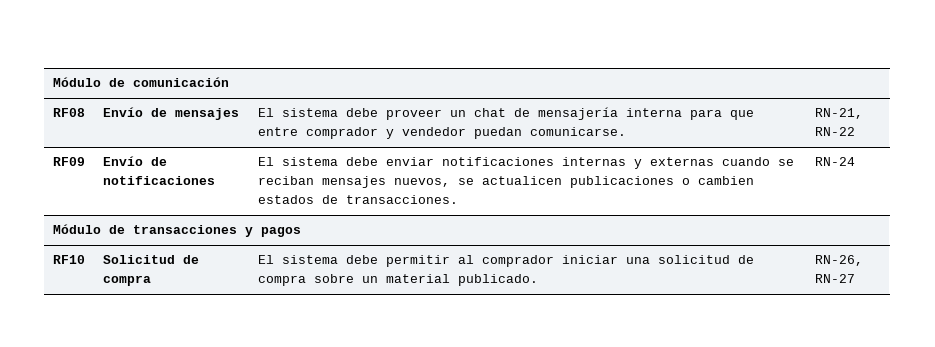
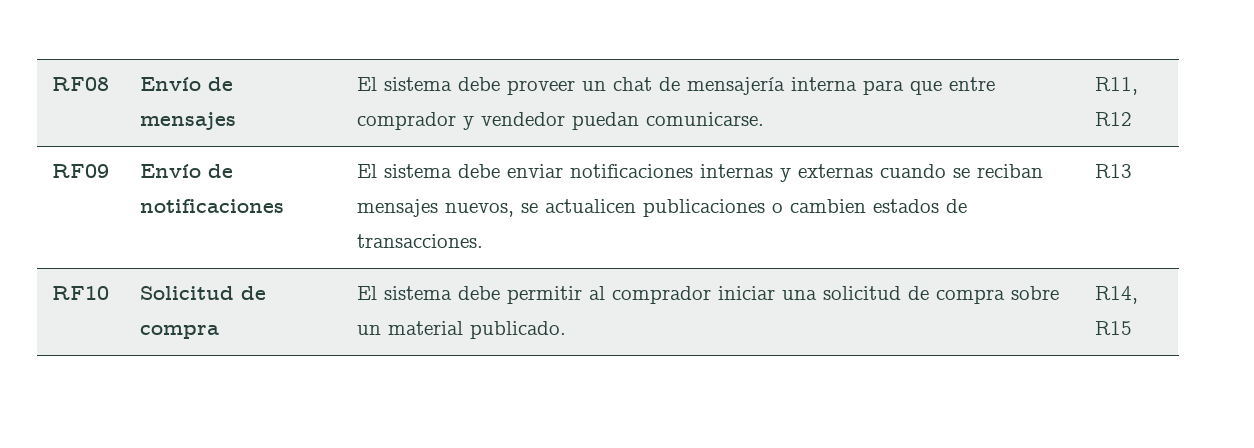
- Módulo de comunicación
- RF08 | Envío de mensajes | El sistema debe proveer un chat de mensajería interna para que entre comprador y vendedor puedan comunicarse. | RN-21, RN-22
+ RF08 | Envío de mensajes | El sistema debe proveer un chat de mensajería interna para que entre comprador y vendedor puedan comunicarse. | R11, R12
- RF09 | Envío de notificaciones | El sistema debe enviar notificaciones internas y externas cuando se reciban mensajes nuevos, se actualicen publicaciones o cambien estados de transacciones. | RN-24
- Módulo de transacciones y pagos
+ RF09 | Envío de notificaciones | El sistema debe enviar notificaciones internas y externas cuando se reciban mensajes nuevos, se actualicen publicaciones o cambien estados de transacciones. | R13
- RF10 | Solicitud de compra | El sistema debe permitir al comprador iniciar una solicitud de compra sobre un material publicado. | RN-26, RN-27
+ RF10 | Solicitud de compra | El sistema debe permitir al comprador iniciar una solicitud de compra sobre un material publicado. | R14, R15

